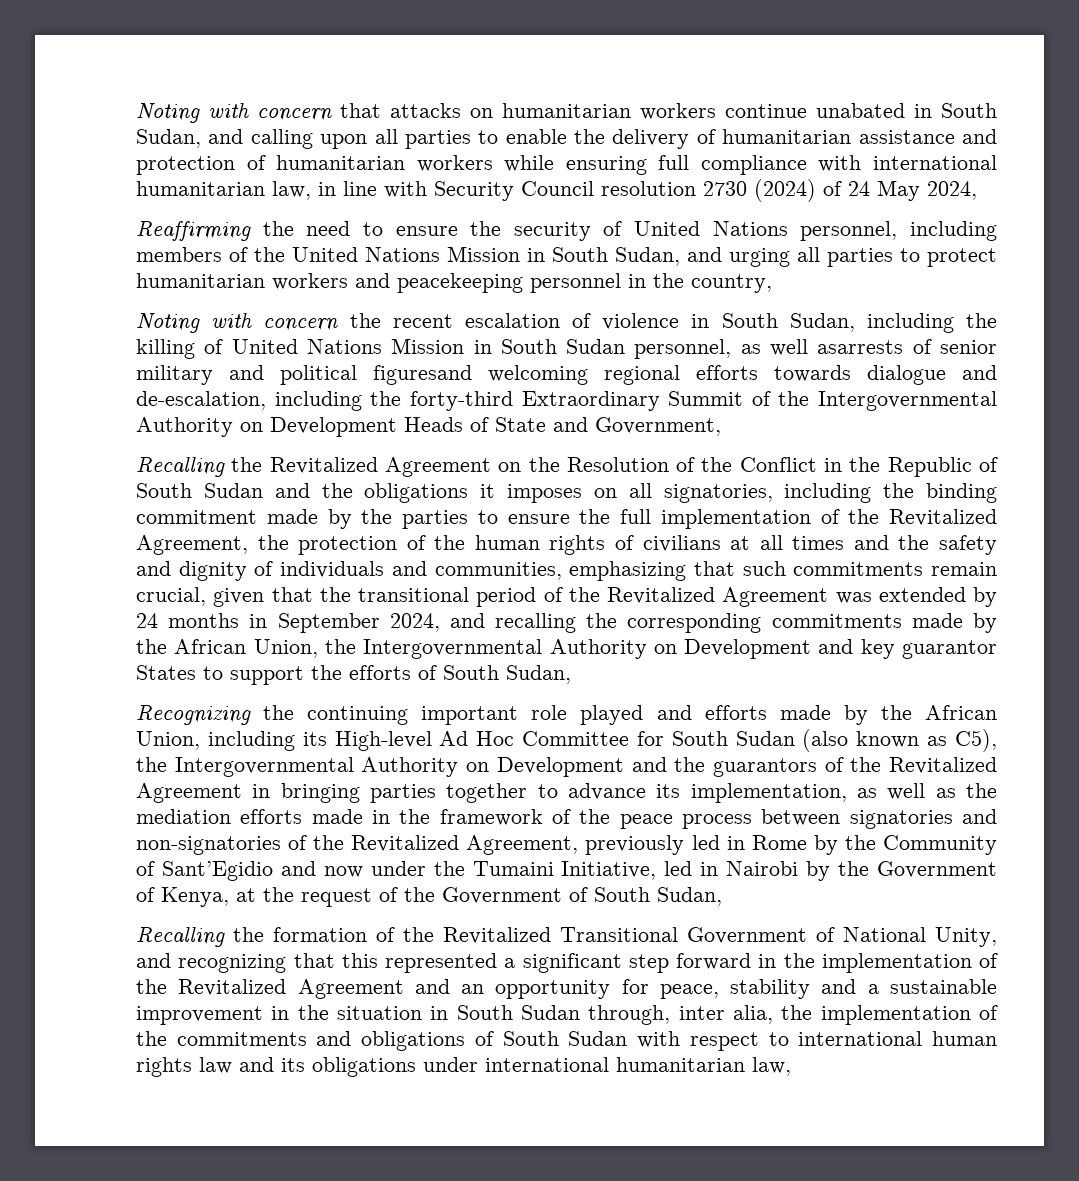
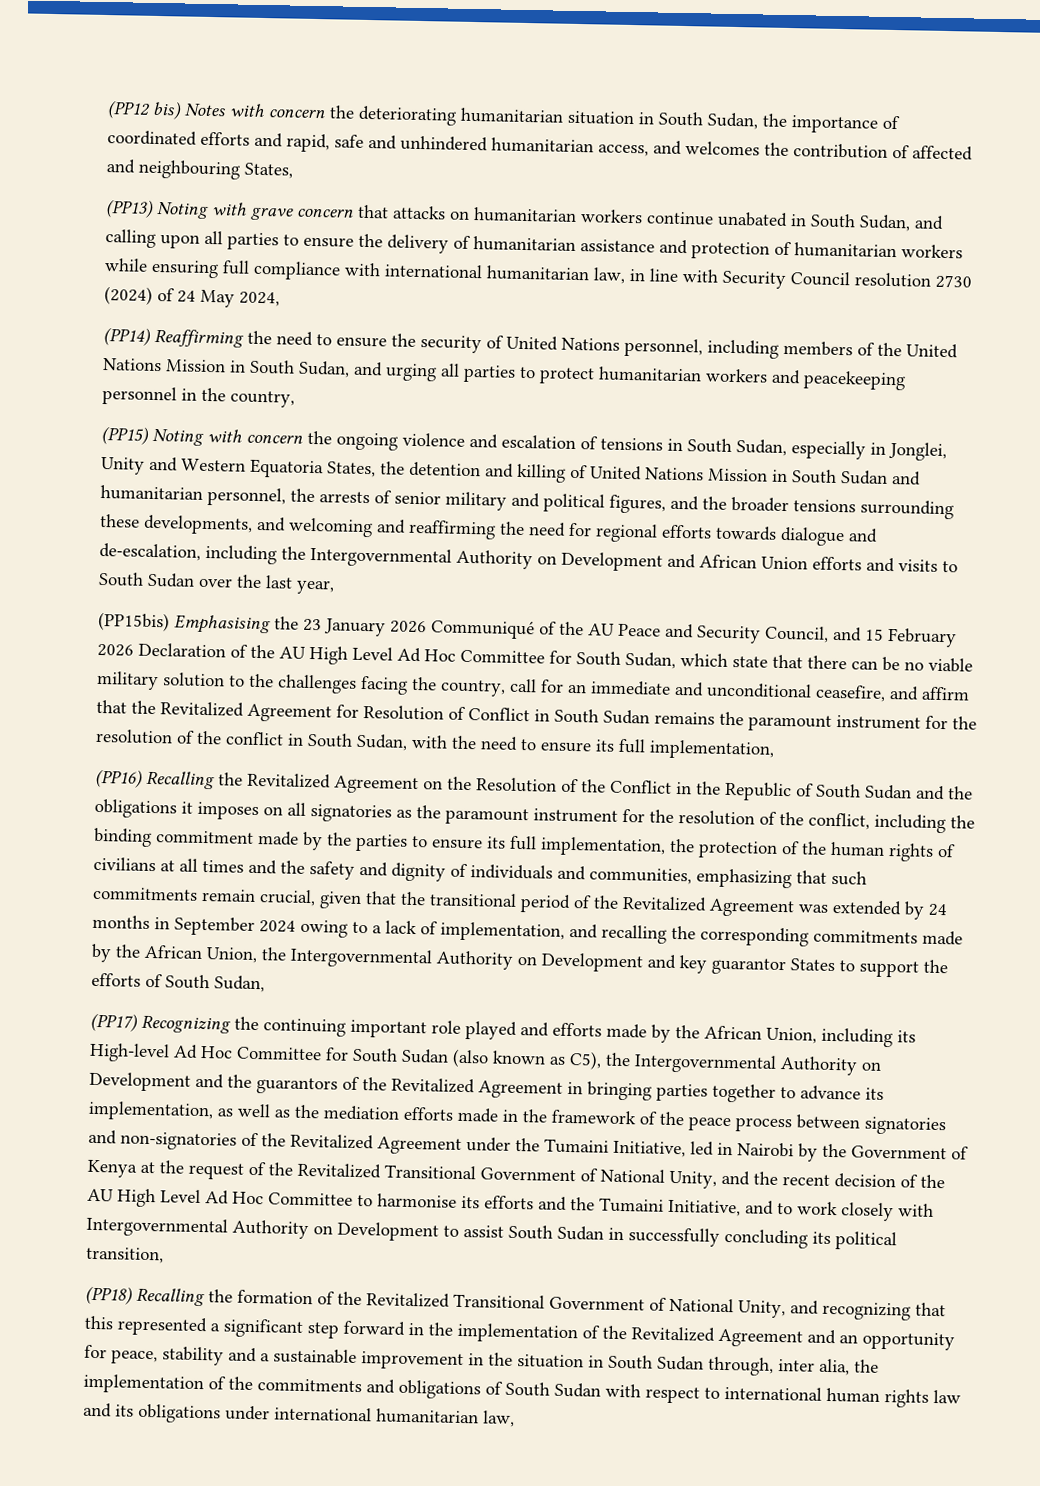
- Noting with concern that attacks on humanitarian workers continue unabated in South Sudan, and calling upon all parties to enable the delivery of humanitarian assistance and protection of humanitarian workers while ensuring full compliance with international humanitarian law, in line with Security Council resolution 2730 (2024) of 24 May 2024,
+ (PP12 bis) Notes with concern the deteriorating humanitarian situation in South Sudan, the importance of coordinated efforts and rapid, safe and unhindered humanitarian access, and welcomes the contribution of affected and neighbouring States,
+ (PP13) Noting with grave concern that attacks on humanitarian workers continue unabated in South Sudan, and calling upon all parties to ensure the delivery of humanitarian assistance and protection of humanitarian workers while ensuring full compliance with international humanitarian law, in line with Security Council resolution 2730 (2024) of 24 May 2024,
- Reaffirming the need to ensure the security of United Nations personnel, including members of the United Nations Mission in South Sudan, and urging all parties to protect humanitarian workers and peacekeeping personnel in the country,
+ (PP14) Reaffirming the need to ensure the security of United Nations personnel, including members of the United Nations Mission in South Sudan, and urging all parties to protect humanitarian workers and peacekeeping personnel in the country,
- Noting with concern the recent escalation of violence in South Sudan, including the killing of United Nations Mission in South Sudan personnel, as well asarrests of senior military and political figuresand welcoming regional efforts towards dialogue and de-escalation, including the forty-third Extraordinary Summit of the Intergovernmental Authority on Development Heads of State and Government,
- Recalling the Revitalized Agreement on the Resolution of the Conflict in the Republic of South Sudan and the obligations it imposes on all signatories, including the binding commitment made by the parties to ensure the full implementation of the Revitalized Agreement, the protection of the human rights of civilians at all times and the safety and dignity of individuals and communities, emphasizing that such commitments remain crucial, given that the transitional period of the Revitalized Agreement was extended by 24 months in September 2024, and recalling the corresponding commitments made by the African Union, the Intergovernmental Authority on Development and key guarantor States to support the efforts of South Sudan,
+ (PP15) Noting with concern the ongoing violence and escalation of tensions in South Sudan, especially in Jonglei, Unity and Western Equatoria States, the detention and killing of United Nations Mission in South Sudan and humanitarian personnel, the arrests of senior military and political figures, and the broader tensions surrounding these developments, and welcoming and reaffirming the need for regional efforts towards dialogue and de-escalation, including the Intergovernmental Authority on Development and African Union efforts and visits to South Sudan over the last year,
+ (PP15bis) Emphasising the 23 January 2026 Communiqué of the AU Peace and Security Council, and 15 February 2026 Declaration of the AU High Level Ad Hoc Committee for South Sudan, which state that there can be no viable military solution to the challenges facing the country, call for an immediate and unconditional ceasefire, and affirm that the Revitalized Agreement for Resolution of Conflict in South Sudan remains the paramount instrument for the resolution of the conflict in South Sudan, with the need to ensure its full implementation,
+ (PP16) Recalling the Revitalized Agreement on the Resolution of the Conflict in the Republic of South Sudan and the obligations it imposes on all signatories as the paramount instrument for the resolution of the conflict, including the binding commitment made by the parties to ensure its full implementation, the protection of the human rights of civilians at all times and the safety and dignity of individuals and communities, emphasizing that such commitments remain crucial, given that the transitional period of the Revitalized Agreement was extended by 24 months in September 2024 owing to a lack of implementation, and recalling the corresponding commitments made by the African Union, the Intergovernmental Authority on Development and key guarantor States to support the efforts of South Sudan,
- Recognizing the continuing important role played and efforts made by the African Union, including its High-level Ad Hoc Committee for South Sudan (also known as C5), the Intergovernmental Authority on Development and the guarantors of the Revitalized Agreement in bringing parties together to advance its implementation, as well as the mediation efforts made in the framework of the peace process between signatories and non-signatories of the Revitalized Agreement, previously led in Rome by the Community of Sant’Egidio and now under the Tumaini Initiative, led in Nairobi by the Government of Kenya, at the request of the Government of South Sudan,
- Recalling the formation of the Revitalized Transitional Government of National Unity, and recognizing that this represented a significant step forward in the implementation of the Revitalized Agreement and an opportunity for peace, stability and a sustainable improvement in the situation in South Sudan through, inter alia, the implementation of the commitments and obligations of South Sudan with respect to international human rights law and its obligations under international humanitarian law,
+ (PP17) Recognizing the continuing important role played and efforts made by the African Union, including its High-level Ad Hoc Committee for South Sudan (also known as C5), the Intergovernmental Authority on Development and the guarantors of the Revitalized Agreement in bringing parties together to advance its implementation, as well as the mediation efforts made in the framework of the peace process between signatories and non-signatories of the Revitalized Agreement under the Tumaini Initiative, led in Nairobi by the Government of Kenya at the request of the Revitalized Transitional Government of National Unity, and the recent decision of the AU High Level Ad Hoc Committee to harmonise its efforts and the Tumaini Initiative, and to work closely with Intergovernmental Authority on Development to assist South Sudan in successfully concluding its political transition,
+ (PP18) Recalling the formation of the Revitalized Transitional Government of National Unity, and recognizing that this represented a significant step forward in the implementation of the Revitalized Agreement and an opportunity for peace, stability and a sustainable improvement in the situation in South Sudan through, inter alia, the implementation of the commitments and obligations of South Sudan with respect to international human rights law and its obligations under international humanitarian law,

